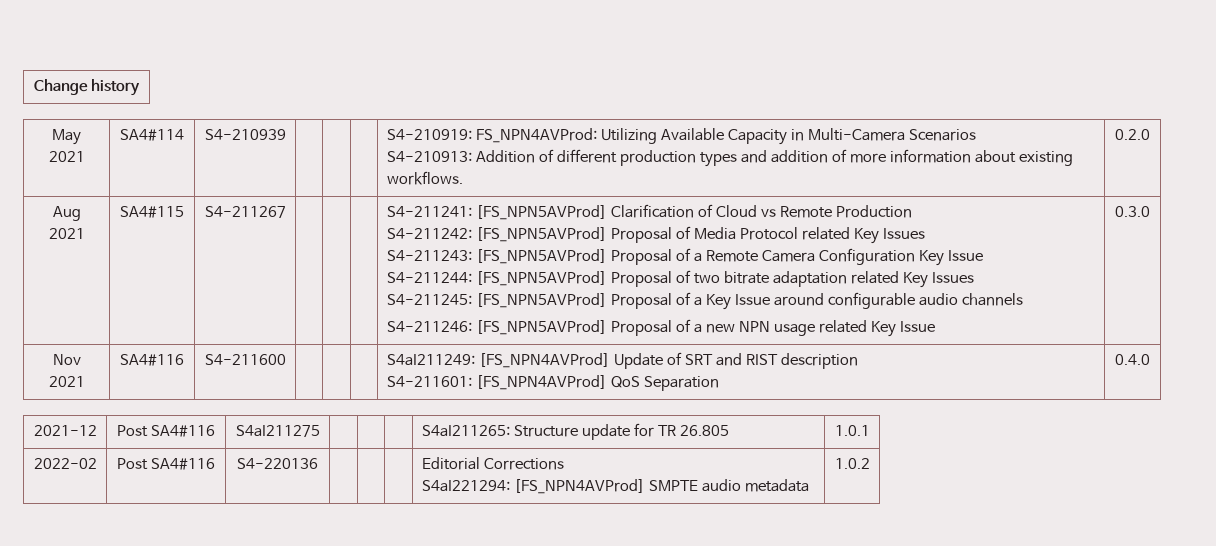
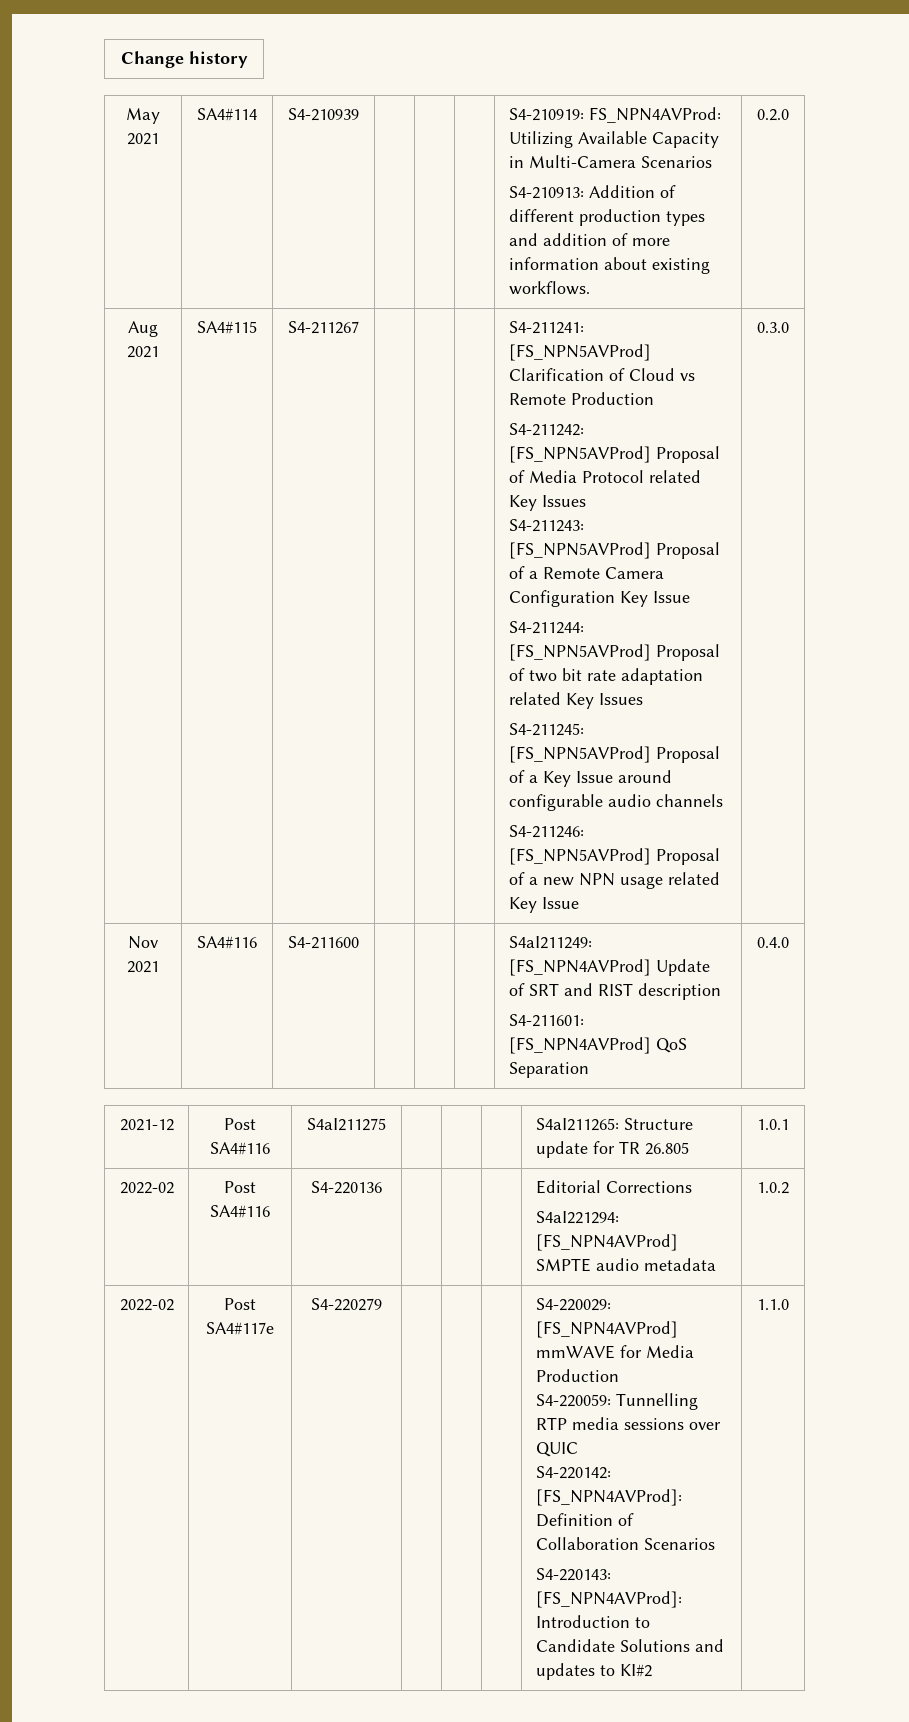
- S4-211244: [FS_NPN5AVProd] Proposal of two bitrate adaptation related Key Issues
+ S4-211244: [FS_NPN5AVProd] Proposal of two bit rate adaptation related Key Issues
+ 2022-02 | Post SA4#117e | S4-220279 | | | | S4-220029: [FS_NPN4AVProd] mmWAVE for Media Production
+ S4-220059: Tunnelling RTP media sessions over QUIC
+ S4-220142: [FS_NPN4AVProd]: Definition of Collaboration Scenarios
+ S4-220143: [FS_NPN4AVProd]: Introduction to Candidate Solutions and updates to KI#2 | 1.1.0

